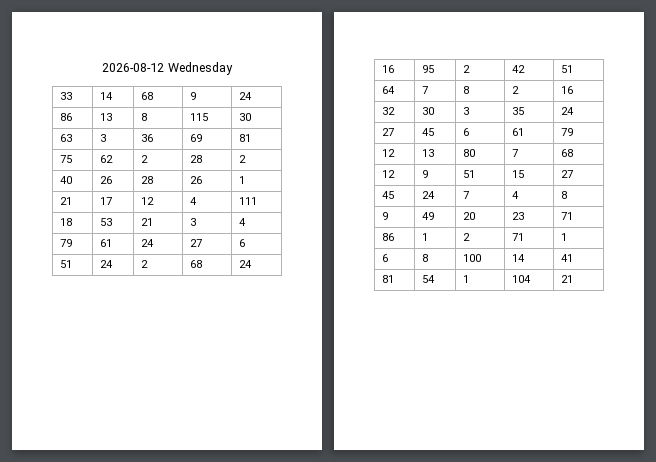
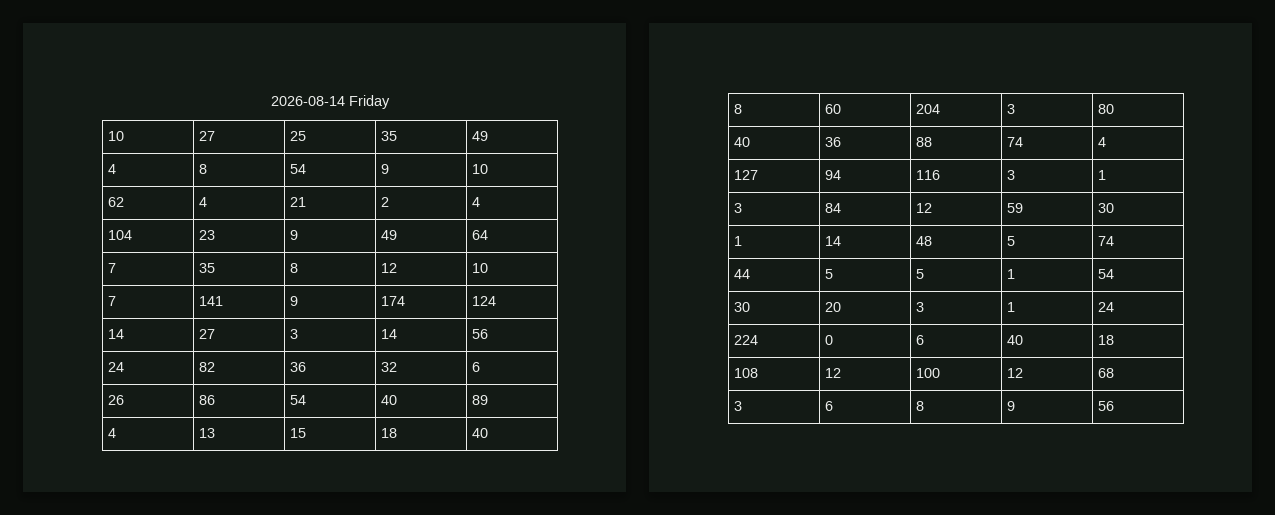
- 2026-08-12 Wednesday
- 33 | 14 | 68 | 9 | 24
- 86 | 13 | 8 | 115 | 30
- 63 | 3 | 36 | 69 | 81
- 75 | 62 | 2 | 28 | 2
- 40 | 26 | 28 | 26 | 1
- 21 | 17 | 12 | 4 | 111
- 18 | 53 | 21 | 3 | 4
- 79 | 61 | 24 | 27 | 6
- 51 | 24 | 2 | 68 | 24
- 16 | 95 | 2 | 42 | 51
- 64 | 7 | 8 | 2 | 16
- 32 | 30 | 3 | 35 | 24
- 27 | 45 | 6 | 61 | 79
- 12 | 13 | 80 | 7 | 68
- 12 | 9 | 51 | 15 | 27
- 45 | 24 | 7 | 4 | 8
- 9 | 49 | 20 | 23 | 71
- 86 | 1 | 2 | 71 | 1
- 6 | 8 | 100 | 14 | 41
- 81 | 54 | 1 | 104 | 21
+ 2026-08-14 Friday
+ 10 | 27 | 25 | 35 | 49
+ 4 | 8 | 54 | 9 | 10
+ 62 | 4 | 21 | 2 | 4
+ 104 | 23 | 9 | 49 | 64
+ 7 | 35 | 8 | 12 | 10
+ 7 | 141 | 9 | 174 | 124
+ 14 | 27 | 3 | 14 | 56
+ 24 | 82 | 36 | 32 | 6
+ 26 | 86 | 54 | 40 | 89
+ 4 | 13 | 15 | 18 | 40
+ 8 | 60 | 204 | 3 | 80
+ 40 | 36 | 88 | 74 | 4
+ 127 | 94 | 116 | 3 | 1
+ 3 | 84 | 12 | 59 | 30
+ 1 | 14 | 48 | 5 | 74
+ 44 | 5 | 5 | 1 | 54
+ 30 | 20 | 3 | 1 | 24
+ 224 | 0 | 6 | 40 | 18
+ 108 | 12 | 100 | 12 | 68
+ 3 | 6 | 8 | 9 | 56

